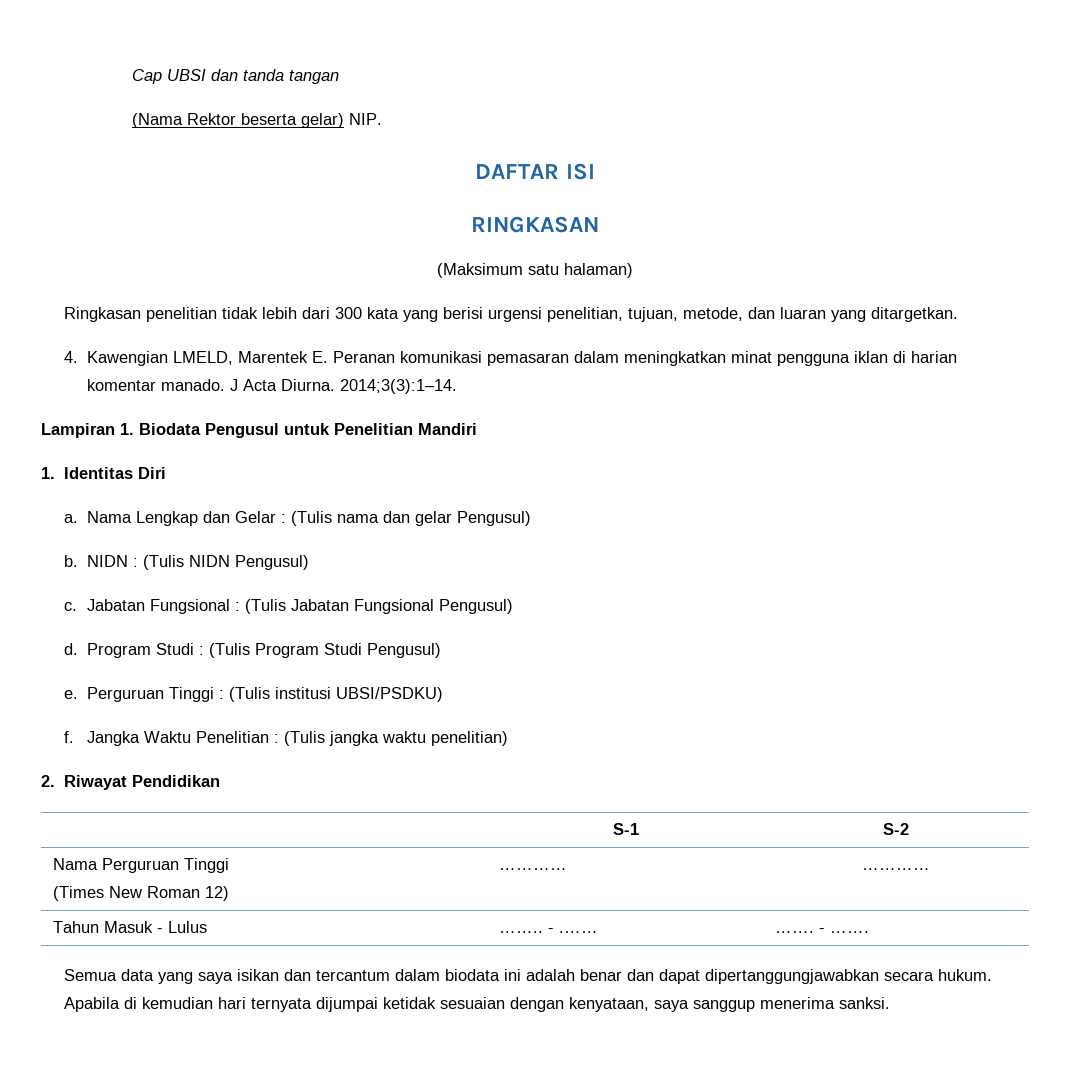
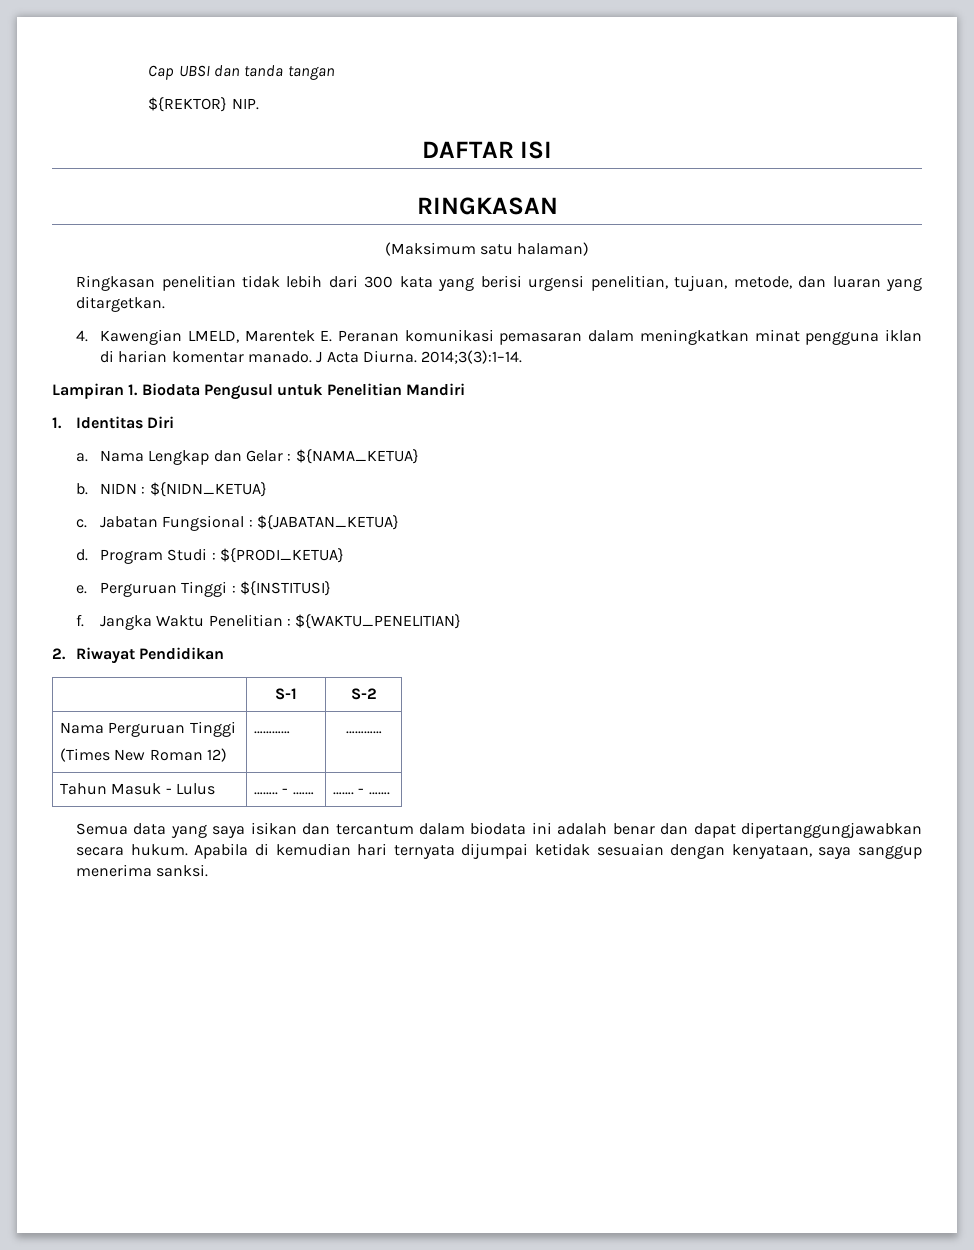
- (Nama Rektor beserta gelar) NIP.
+ ${REKTOR} NIP.
- Nama Lengkap dan Gelar : (Tulis nama dan gelar Pengusul)
+ Nama Lengkap dan Gelar : ${NAMA_KETUA}
- NIDN : (Tulis NIDN Pengusul)
+ NIDN : ${NIDN_KETUA}
- Jabatan Fungsional : (Tulis Jabatan Fungsional Pengusul)
+ Jabatan Fungsional : ${JABATAN_KETUA}
- Program Studi : (Tulis Program Studi Pengusul)
+ Program Studi : ${PRODI_KETUA}
- Perguruan Tinggi : (Tulis institusi UBSI/PSDKU)
+ Perguruan Tinggi : ${INSTITUSI}
- Jangka Waktu Penelitian : (Tulis jangka waktu penelitian)
+ Jangka Waktu Penelitian : ${WAKTU_PENELITIAN}

